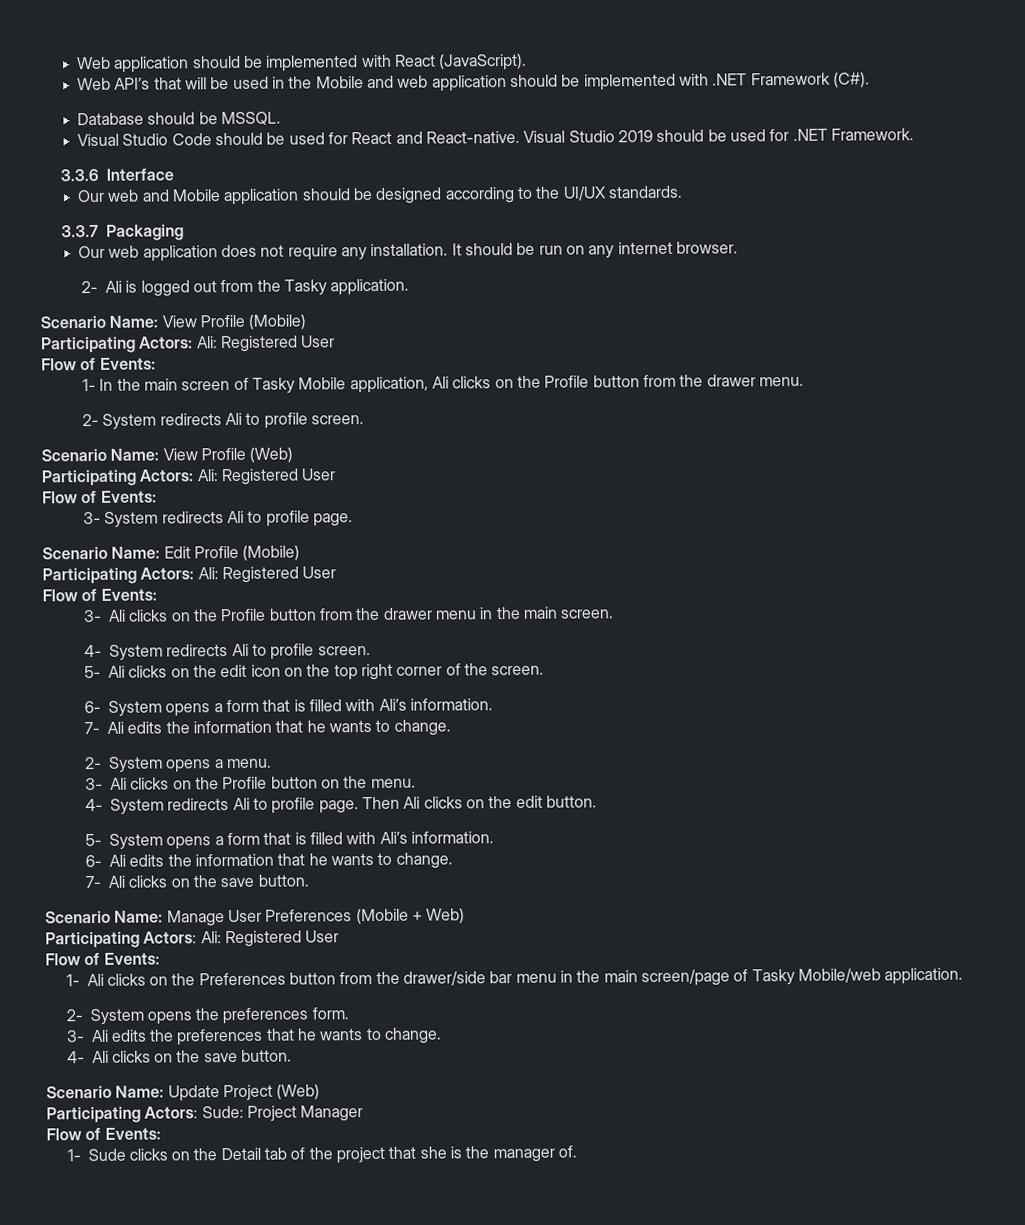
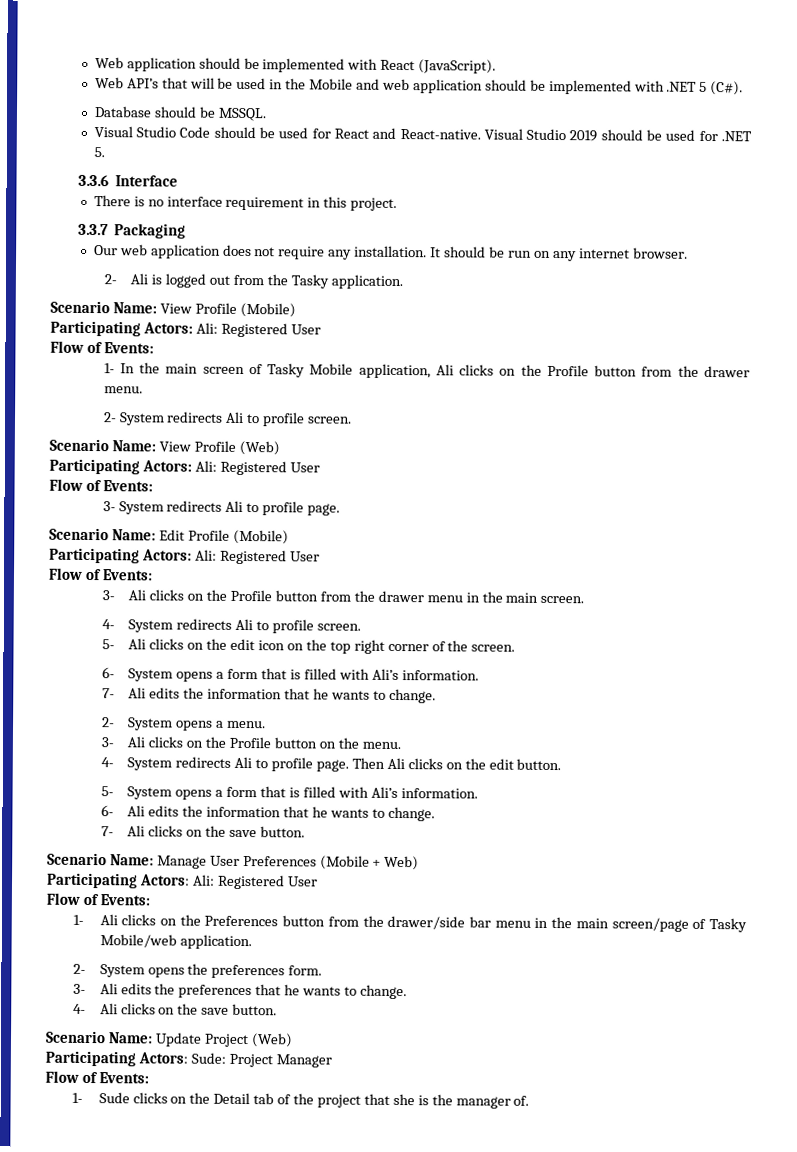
- Web API’s that will be used in the Mobile and web application should be implemented with .NET Framework (C#).
+ Web API’s that will be used in the Mobile and web application should be implemented with .NET 5 (C#).
- Visual Studio 2019 should be used for .NET Framework.
+ Visual Studio 2019 should be used for .NET 5.
- Our web and Mobile application should be designed according to the UI/UX standards.
+ There is no interface requirement in this project.

